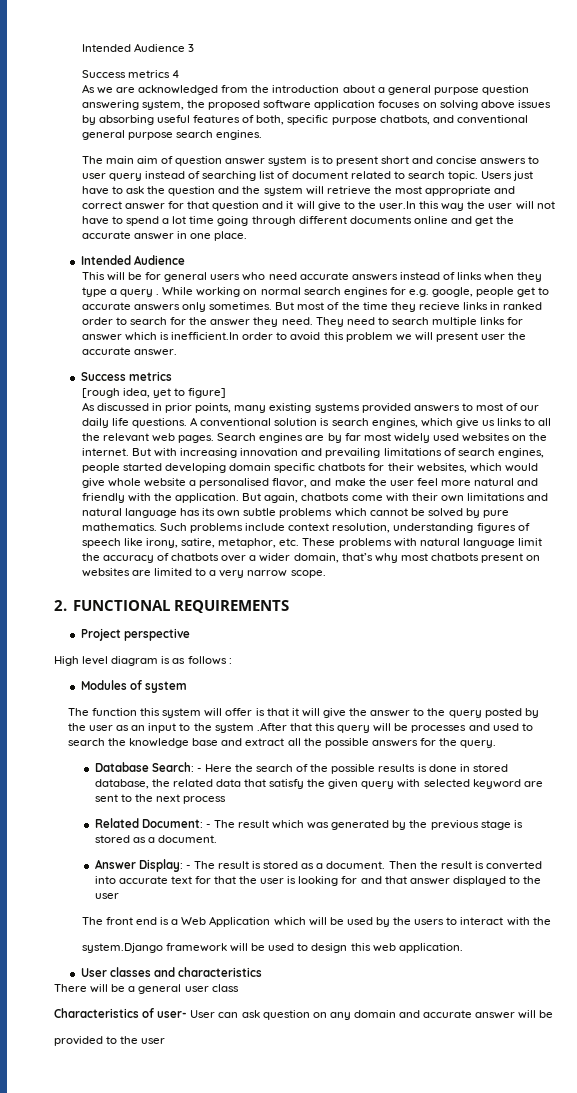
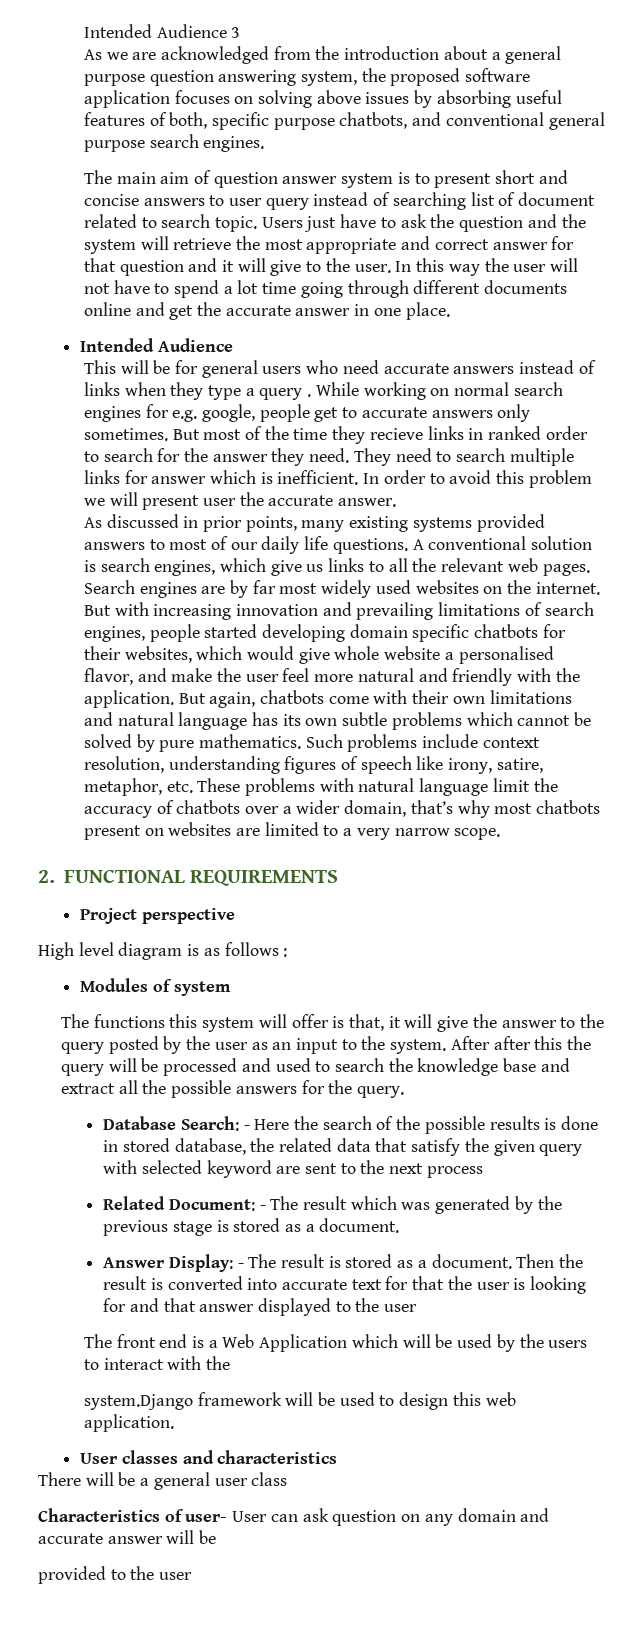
- Success metrics 4
- Users just have to ask the question and the system will retrieve the most appropriate and correct answer for that question and it will give to the user.In this way the user will not have to spend a lot time going through different documents online and get the accurate answer in one place.
+ Users just have to ask the question and the system will retrieve the most appropriate and correct answer for that question and it will give to the user. In this way the user will not have to spend a lot time going through different documents online and get the accurate answer in one place.
- They need to search multiple links for answer which is inefficient.In order to avoid this problem we will present user the accurate answer.
- Success metrics
- [rough idea, yet to figure]
+ They need to search multiple links for answer which is inefficient. In order to avoid this problem we will present user the accurate answer.
- The function this system will offer is that it will give the answer to the query posted by the user as an input to the system .After that this query will be processes and used to search the knowledge base and extract all the possible answers for the query.
+ The functions this system will offer is that, it will give the answer to the query posted by the user as an input to the system. After after this the query will be processed and used to search the knowledge base and extract all the possible answers for the query.

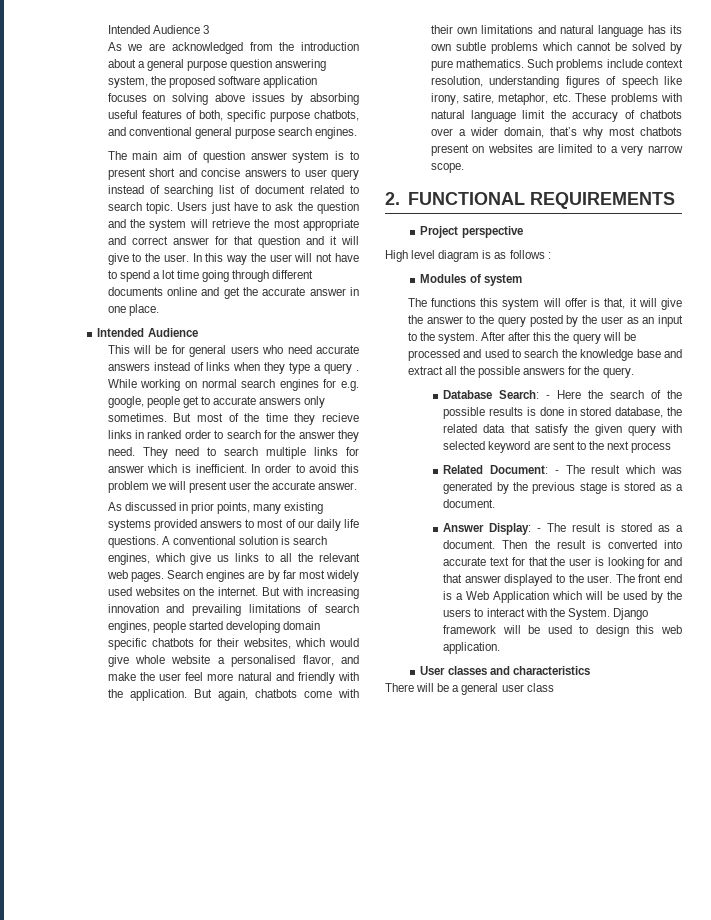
- Then the result is converted into accurate text for that the user is looking for and that answer displayed to the user
- The front end is a Web Application which will be used by the users to interact with the
- system.Django framework will be used to design this web application.
+ Then the result is converted into accurate text for that the user is looking for and that answer displayed to the user. The front end is a Web Application which will be used by the users to interact with the System. Django framework will be used to design this web application.
- Characteristics of user- User can ask question on any domain and accurate answer will be
- provided to the user

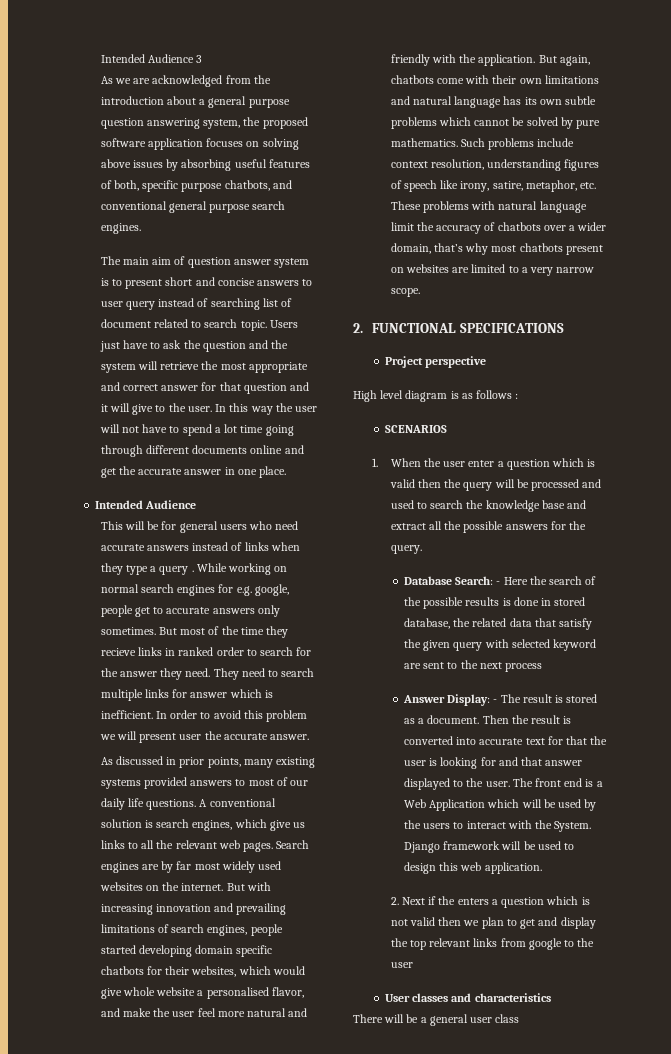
- 2. FUNCTIONAL REQUIREMENTS
+ 2. FUNCTIONAL SPECIFICATIONS
- Modules of system
- The functions this system will offer is that, it will give the answer to the query posted by the user as an input to the system. After after this the query will be processed and used to search the knowledge base and extract all the possible answers for the query.
+ SCENARIOS
+ 1. When the user enter a question which is valid then the query will be processed and used to search the knowledge base and extract all the possible answers for the query.
- Related Document: - The result which was generated by the previous stage is stored as a document.
+ 2. Next if the enters a question which is not valid then we plan to get and display the top relevant links from google to the user

